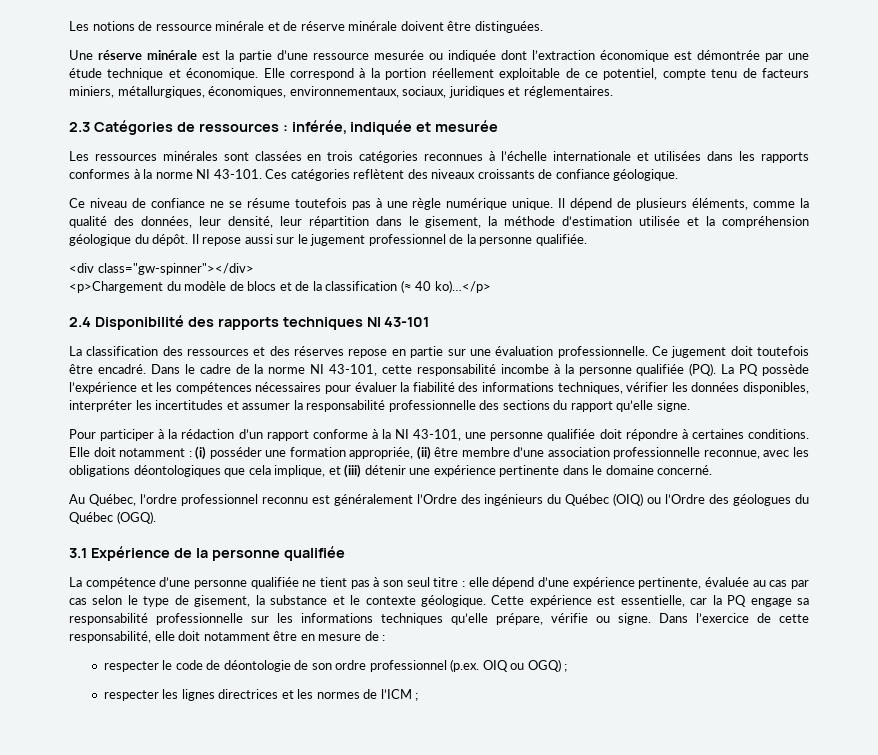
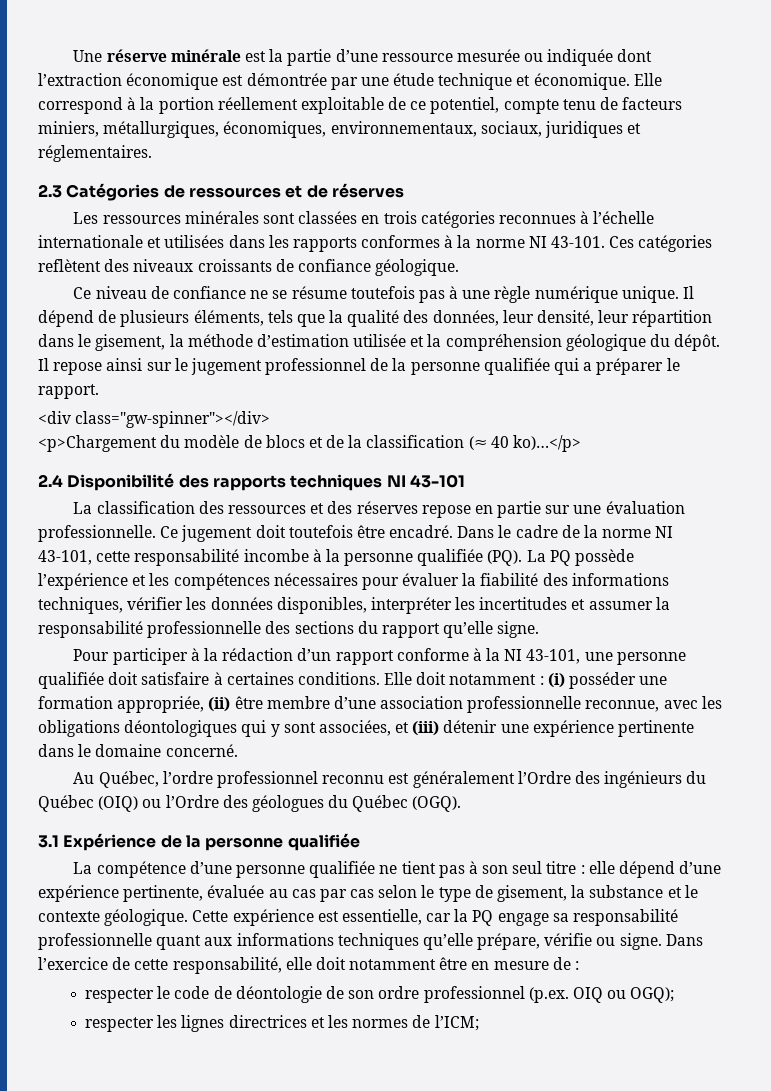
- Les notions de ressource minérale et de réserve minérale doivent être distinguées.
- 2.3 Catégories de ressources : inférée, indiquée et mesurée
+ 2.3 Catégories de ressources et de réserves
- Il dépend de plusieurs éléments, comme la qualité des données, leur densité, leur répartition dans le gisement, la méthode d’estimation utilisée et la compréhension géologique du dépôt.
+ Il dépend de plusieurs éléments, tels que la qualité des données, leur densité, leur répartition dans le gisement, la méthode d’estimation utilisée et la compréhension géologique du dépôt.
- Il repose aussi sur le jugement professionnel de la personne qualifiée.
+ Il repose ainsi sur le jugement professionnel de la personne qualifiée qui a préparer le rapport.
- Pour participer à la rédaction d’un rapport conforme à la NI 43-101, une personne qualifiée doit répondre à certaines conditions.
+ Pour participer à la rédaction d’un rapport conforme à la NI 43-101, une personne qualifiée doit satisfaire à certaines conditions.
- Elle doit notamment : (i) posséder une formation appropriée, (ii) être membre d’une association professionnelle reconnue, avec les obligations déontologiques que cela implique, et (iii) détenir une expérience pertinente dans le domaine concerné.
+ Elle doit notamment : (i) posséder une formation appropriée, (ii) être membre d’une association professionnelle reconnue, avec les obligations déontologiques qui y sont associées, et (iii) détenir une expérience pertinente dans le domaine concerné.
- Cette expérience est essentielle, car la PQ engage sa responsabilité professionnelle sur les informations techniques qu’elle prépare, vérifie ou signe.
+ Cette expérience est essentielle, car la PQ engage sa responsabilité professionnelle quant aux informations techniques qu’elle prépare, vérifie ou signe.
- respecter le code de déontologie de son ordre professionnel (p.ex. OIQ ou OGQ) ;
+ respecter le code de déontologie de son ordre professionnel (p.ex. OIQ ou OGQ);
- respecter les lignes directrices et les normes de l’ICM ;
+ respecter les lignes directrices et les normes de l’ICM;

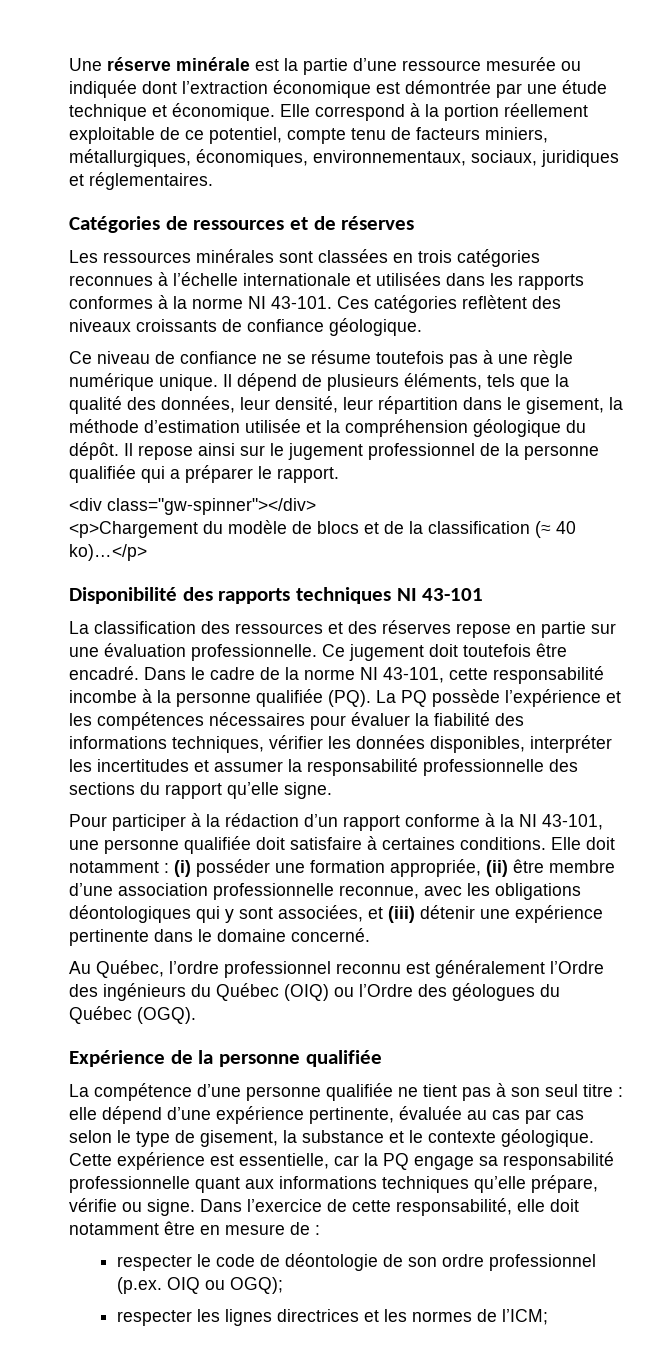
- 2.3 Catégories de ressources et de réserves
+ Catégories de ressources et de réserves
- 2.4 Disponibilité des rapports techniques NI 43-101
+ Disponibilité des rapports techniques NI 43-101
- 3.1 Expérience de la personne qualifiée
+ Expérience de la personne qualifiée

